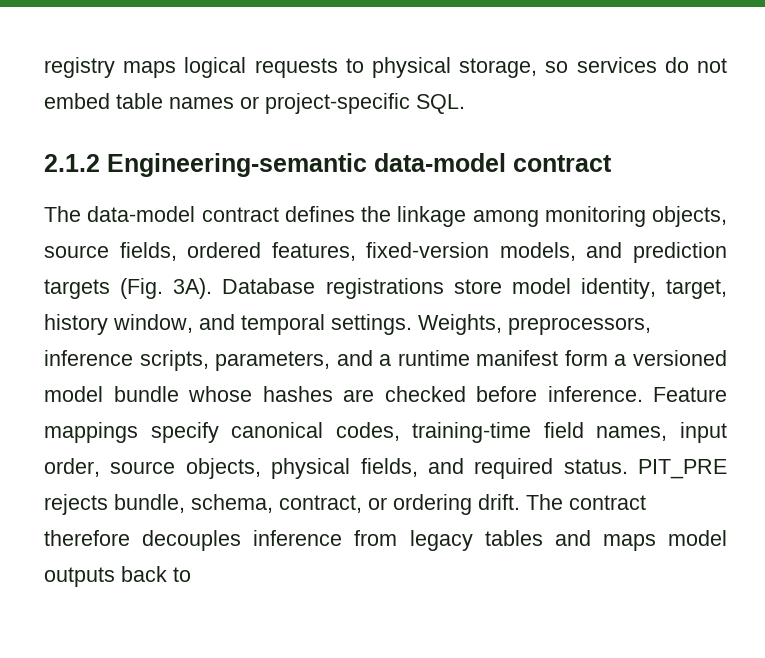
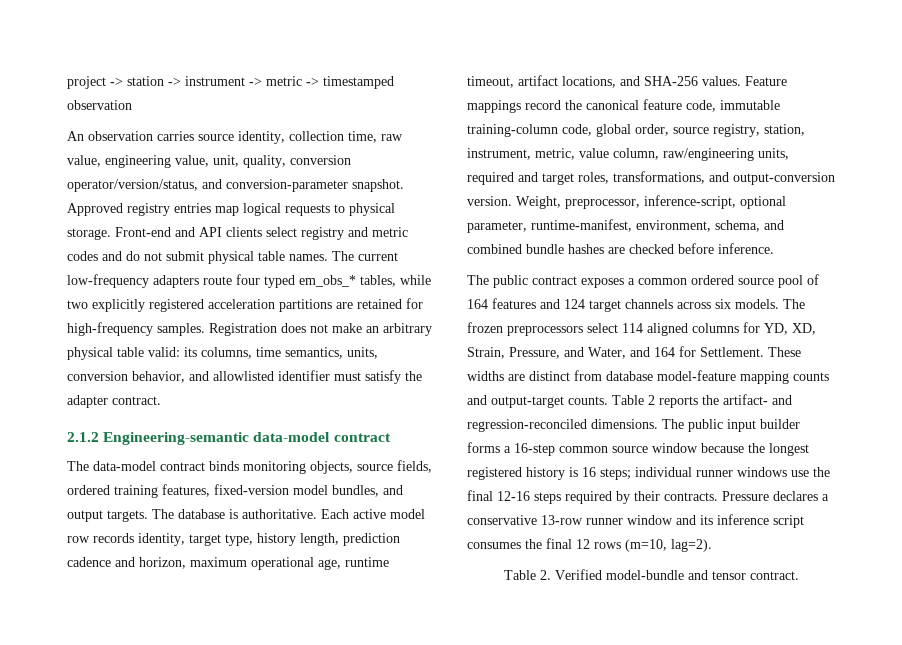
- registry maps logical requests to physical storage, so services do not embed table names or project-specific SQL.
+ project -> station -> instrument -> metric -> timestamped observation
+ An observation carries source identity, collection time, raw value, engineering value, unit, quality, conversion operator/version/status, and conversion-parameter snapshot. Approved registry entries map logical requests to physical storage. Front-end and API clients select registry and metric codes and do not submit physical table names. The current low-frequency adapters route four typed em_obs_* tables, while two explicitly registered acceleration partitions are retained for high-frequency samples. Registration does not make an arbitrary physical table valid: its columns, time semantics, units, conversion behavior, and allowlisted identifier must satisfy the adapter contract.
- The data-model contract defines the linkage among monitoring objects, source fields, ordered features, fixed-version models, and prediction targets (Fig. 3A). Database registrations store model identity, target, history window, and temporal settings. Weights, preprocessors, inference scripts, parameters, and a runtime manifest form a versioned model bundle whose hashes are checked before inference. Feature mappings specify canonical codes, training-time field names, input order, source objects, physical fields, and required status. PIT_PRE rejects bundle, schema, contract, or ordering drift. The contract therefore decouples inference from legacy tables and maps model outputs back to
+ The data-model contract binds monitoring objects, source fields, ordered training features, fixed-version model bundles, and output targets. The database is authoritative. Each active model row records identity, target type, history length, prediction cadence and horizon, maximum operational age, runtime timeout, artifact locations, and SHA-256 values. Feature mappings record the canonical feature code, immutable training-column code, global order, source registry, station, instrument, metric, value column, raw/engineering units, required and target roles, transformations, and output-conversion version. Weight, preprocessor, inference-script, optional parameter, runtime-manifest, environment, schema, and combined bundle hashes are checked before inference.
+ The public contract exposes a common ordered source pool of 164 features and 124 target channels across six models. The frozen preprocessors select 114 aligned columns for YD, XD, Strain, Pressure, and Water, and 164 for Settlement. These widths are distinct from database model-feature mapping counts and output-target counts. Table 2 reports the artifact- and regression-reconciled dimensions. The public input builder forms a 16-step common source window because the longest registered history is 16 steps; individual runner windows use the final 12-16 steps required by their contracts. Pressure declares a conservative 13-row runner window and its inference script consumes the final 12 rows (m=10, lag=2).
+ Table 2. Verified model-bundle and tensor contract.

